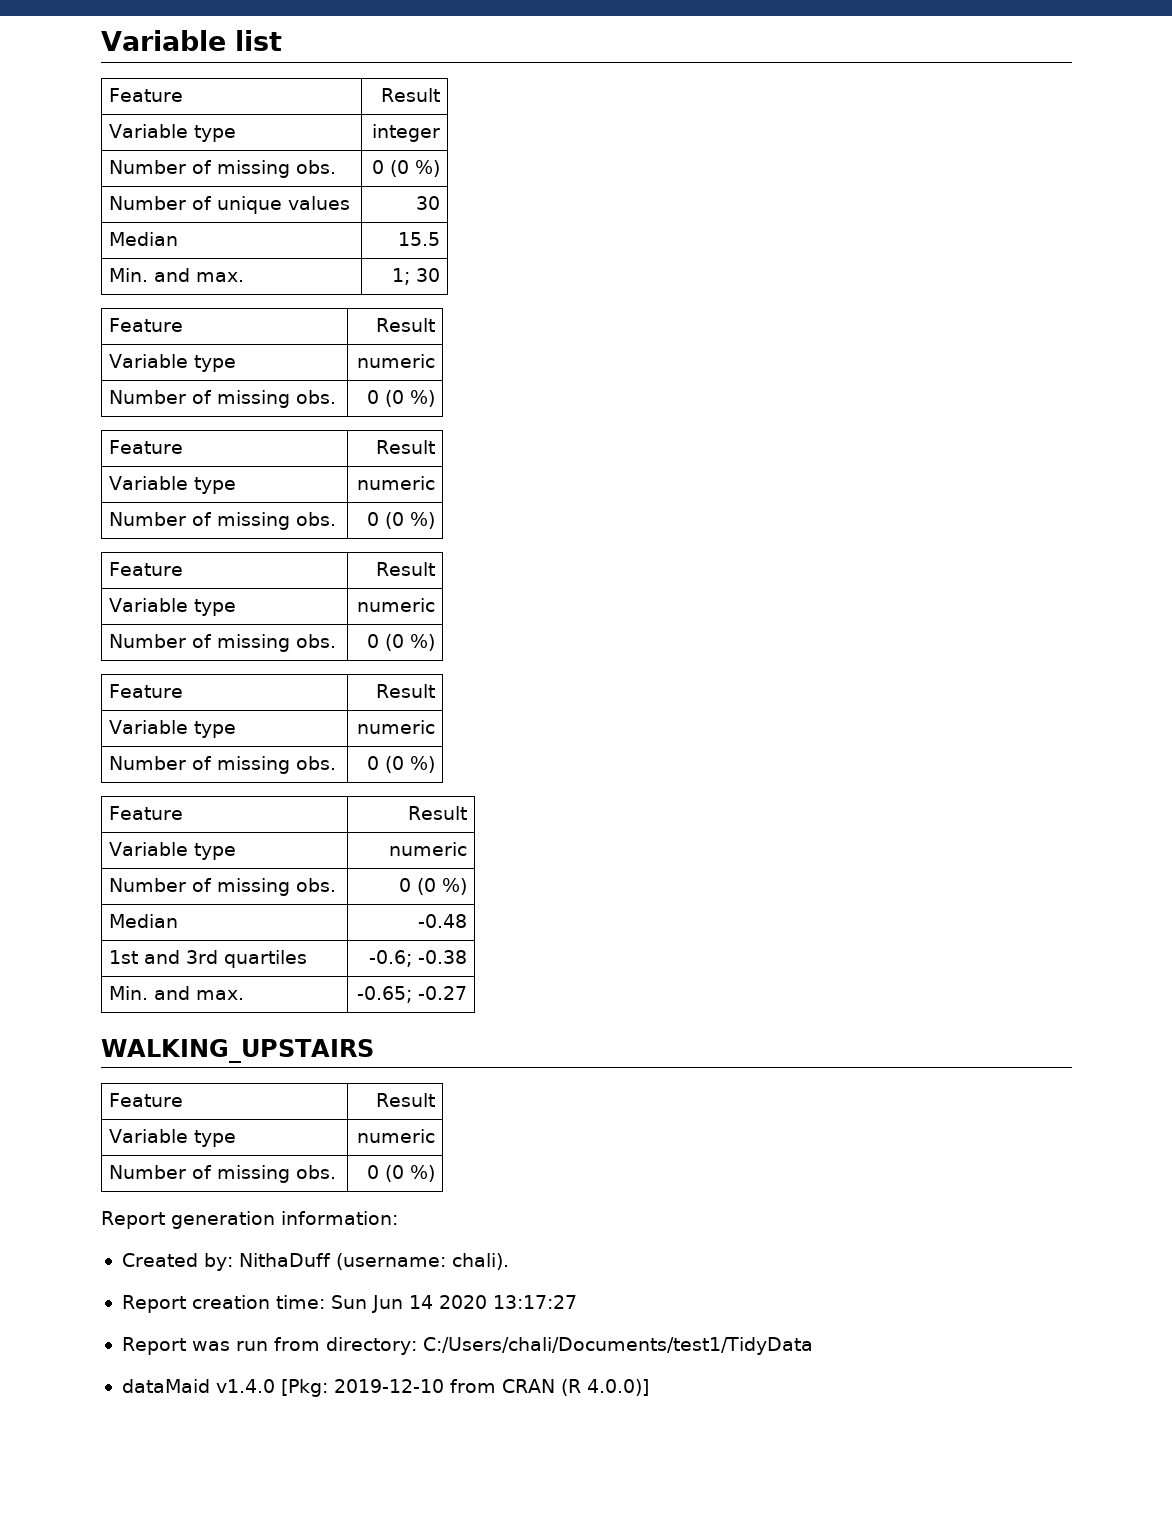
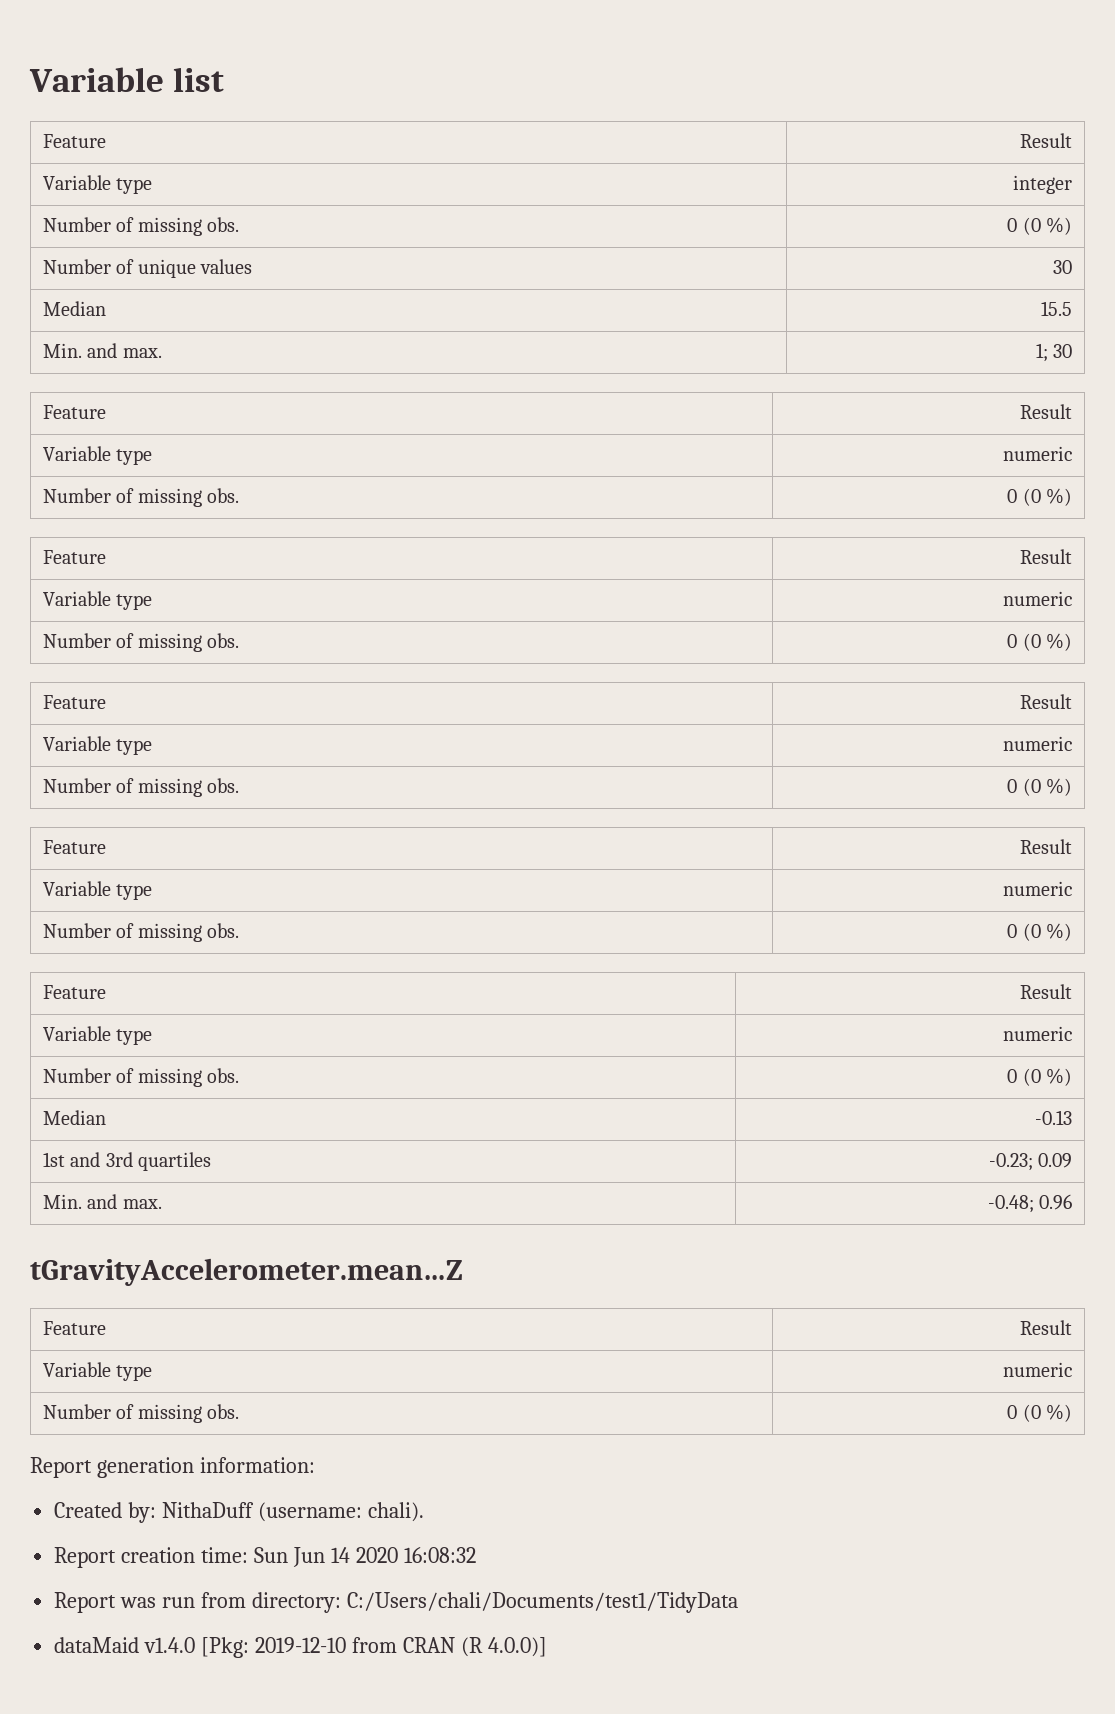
- Median | -0.48
+ Median | -0.13
- 1st and 3rd quartiles | -0.6; -0.38
- Min. and max. | -0.65; -0.27
- WALKING_UPSTAIRS
+ 1st and 3rd quartiles | -0.23; 0.09
+ Min. and max. | -0.48; 0.96
+ tGravityAccelerometer.mean…Z
- Report creation time: Sun Jun 14 2020 13:17:27
+ Report creation time: Sun Jun 14 2020 16:08:32

